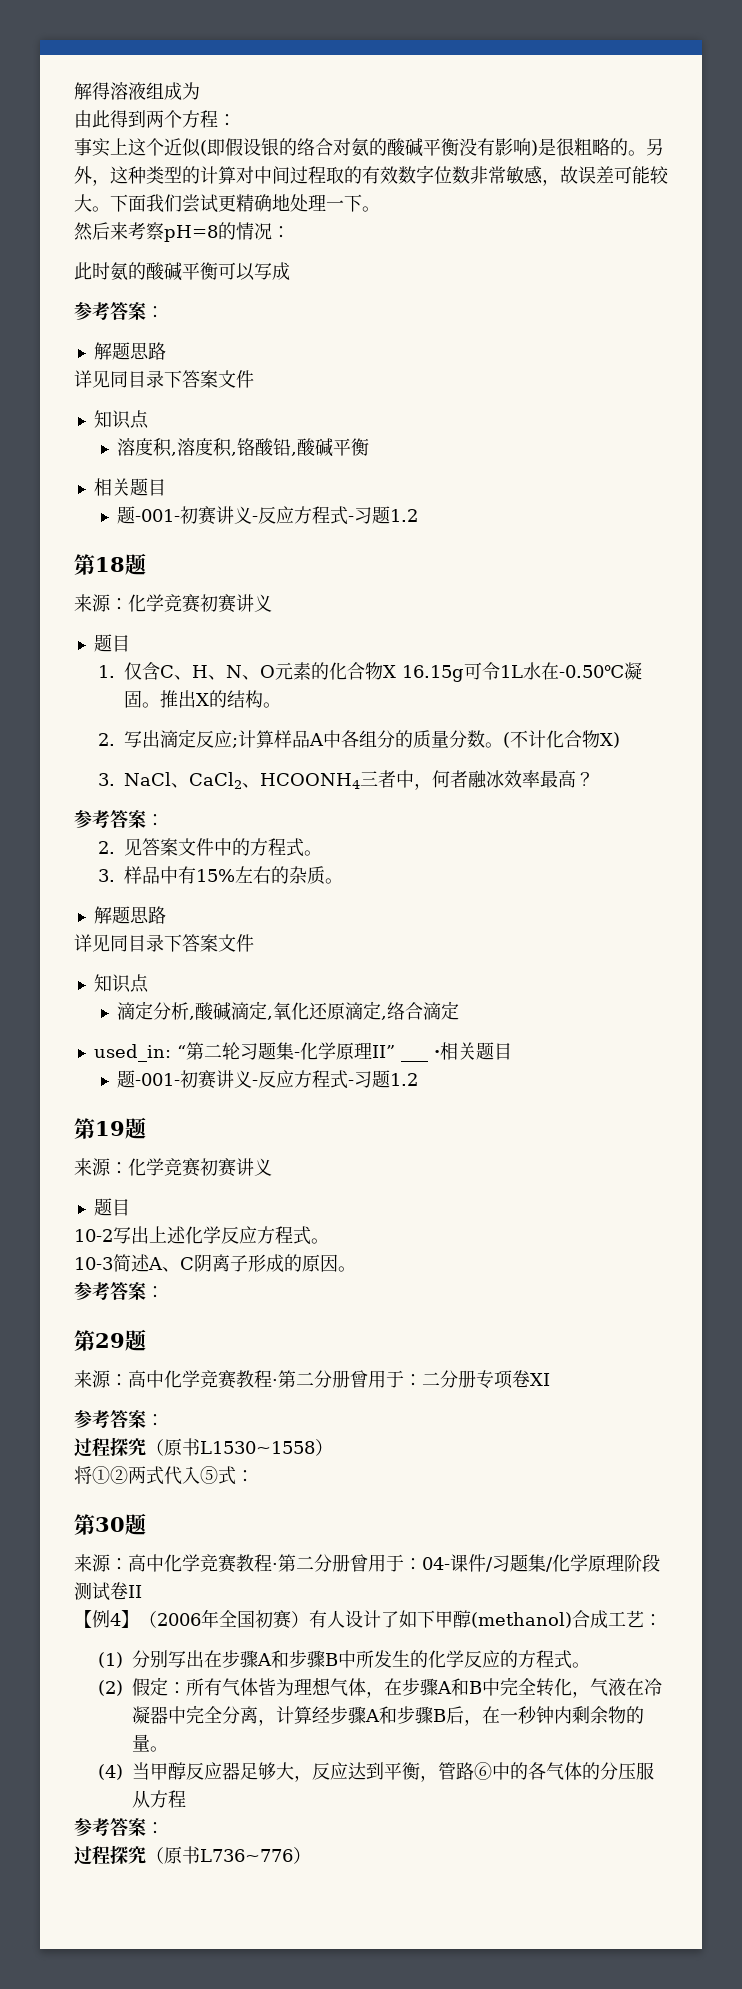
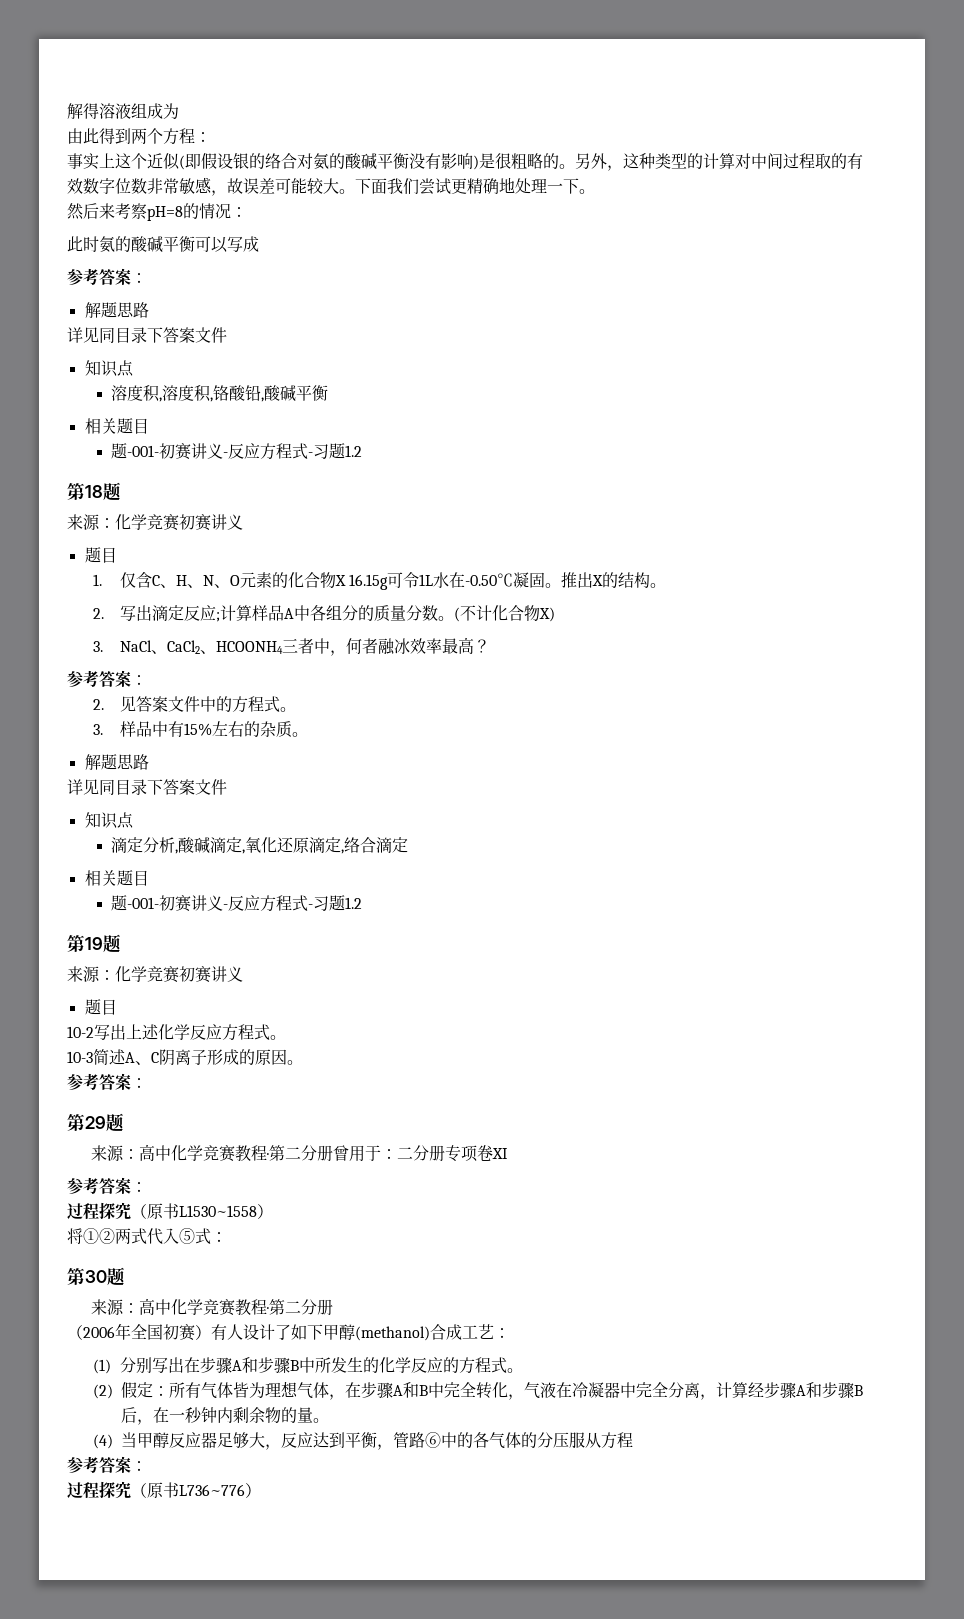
  滴定分析,酸碱滴定,氧化还原滴定,络合滴定
- used_in: “第二轮习题集-化学原理II” ___ ·相关题目
+ 相关题目
  第30题
- 来源：高中化学竞赛教程·第二分册曾用于：04-课件/习题集/化学原理阶段测试卷II
- 【例4】（2006年全国初赛）有人设计了如下甲醇(methanol)合成工艺：
+ 来源：高中化学竞赛教程·第二分册
+ （2006年全国初赛）有人设计了如下甲醇(methanol)合成工艺：

